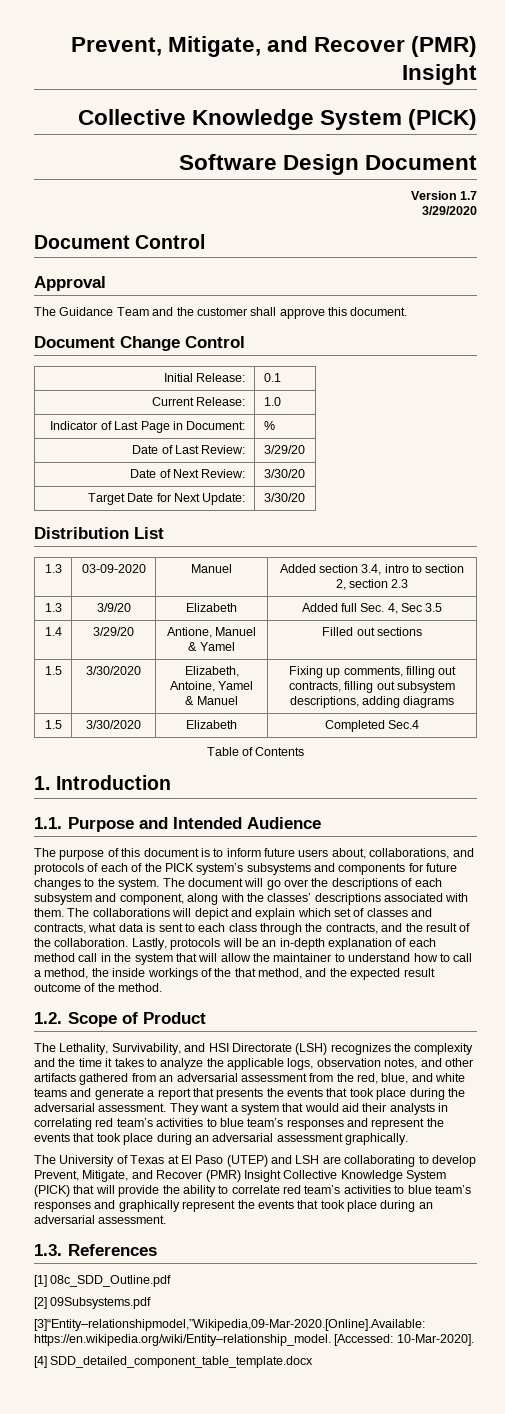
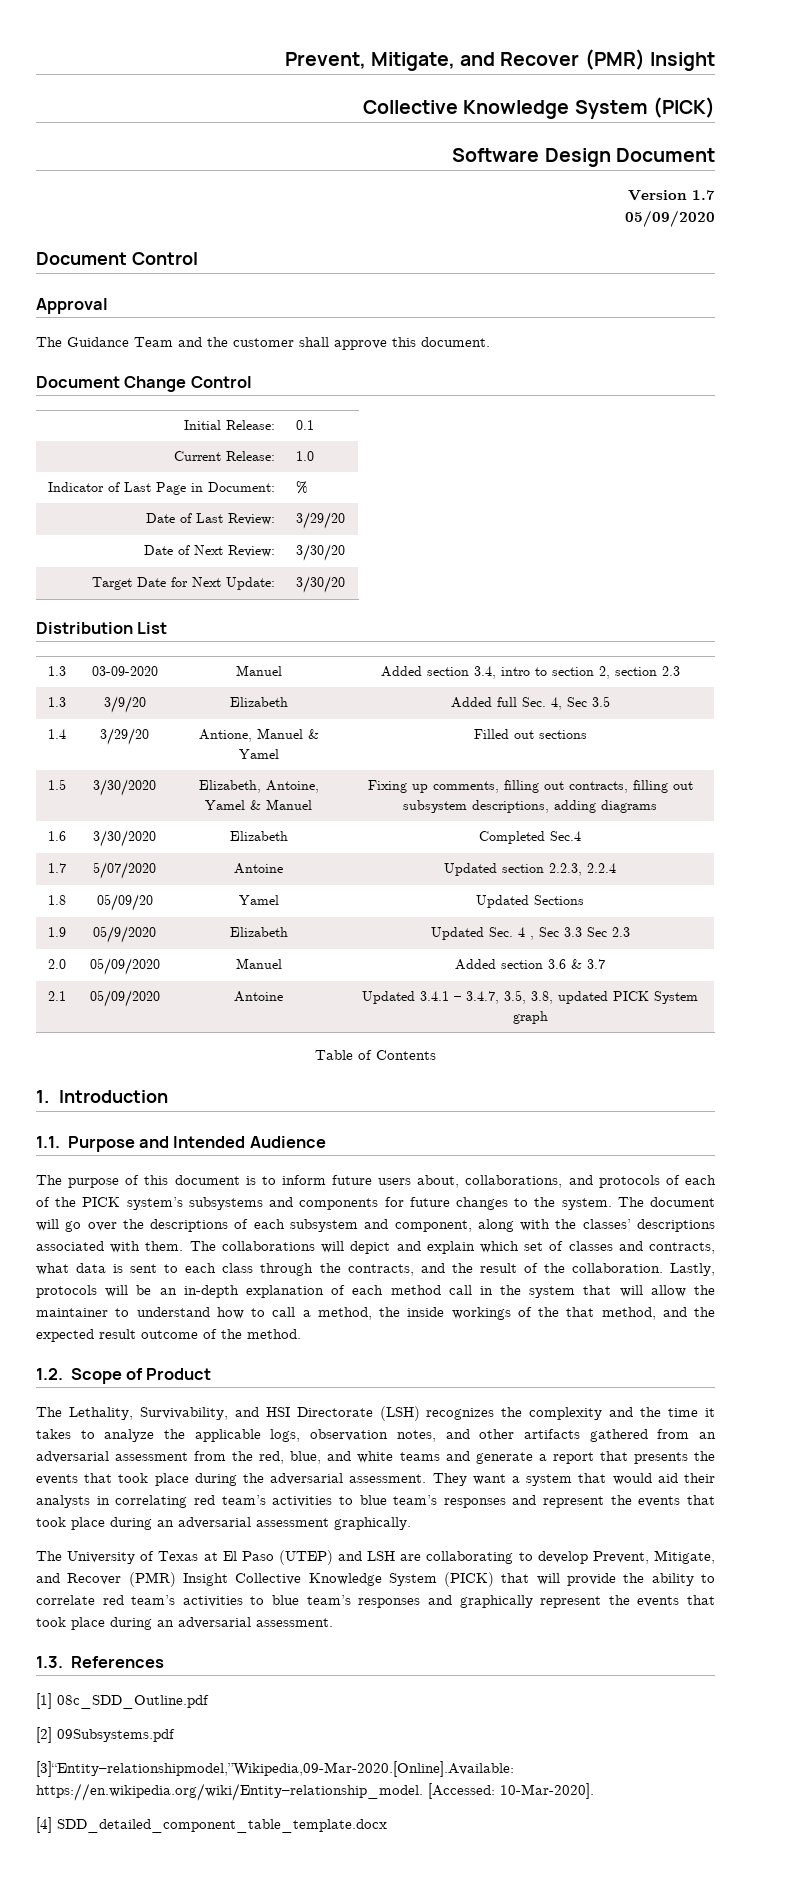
  Version 1.7
- 3/29/2020
+ 05/09/2020
- 1.5 | 3/30/2020 | Elizabeth | Completed Sec.4
+ 1.6 | 3/30/2020 | Elizabeth | Completed Sec.4
+ 1.7 | 5/07/2020 | Antoine | Updated section 2.2.3, 2.2.4
+ 1.8 | 05/09/20 | Yamel | Updated Sections
+ 1.9 | 05/9/2020 | Elizabeth | Updated Sec. 4 , Sec 3.3 Sec 2.3
+ 2.0 | 05/09/2020 | Manuel | Added section 3.6 & 3.7
+ 2.1 | 05/09/2020 | Antoine | Updated 3.4.1 – 3.4.7, 3.5, 3.8, updated PICK System graph

